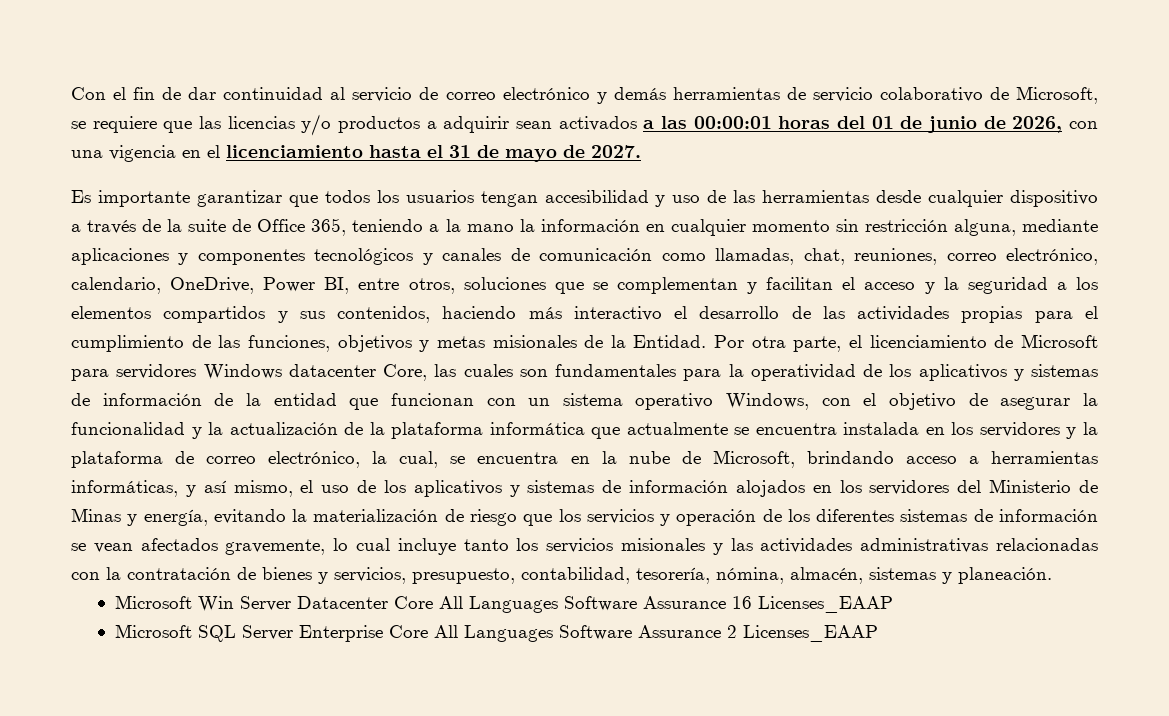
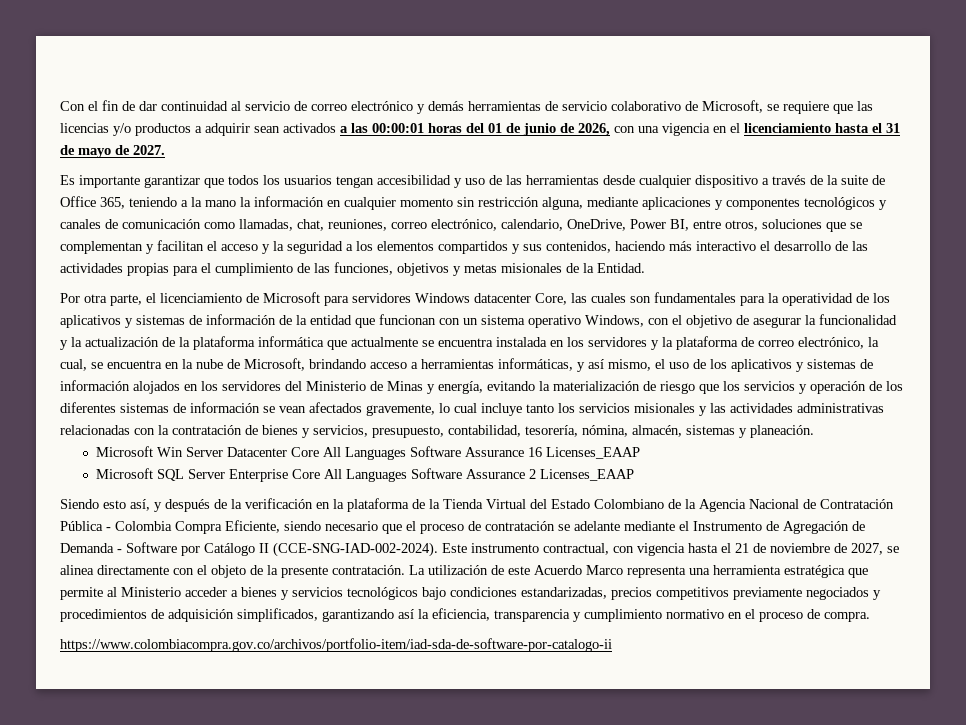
- Es importante garantizar que todos los usuarios tengan accesibilidad y uso de las herramientas desde cualquier dispositivo a través de la suite de Office 365, teniendo a la mano la información en cualquier momento sin restricción alguna, mediante aplicaciones y componentes tecnológicos y canales de comunicación como llamadas, chat, reuniones, correo electrónico, calendario, OneDrive, Power BI, entre otros, soluciones que se complementan y facilitan el acceso y la seguridad a los elementos compartidos y sus contenidos, haciendo más interactivo el desarrollo de las actividades propias para el cumplimiento de las funciones, objetivos y metas misionales de la Entidad. Por otra parte, el licenciamiento de Microsoft para servidores Windows datacenter Core, las cuales son fundamentales para la operatividad de los aplicativos y sistemas de información de la entidad que funcionan con un sistema operativo Windows, con el objetivo de asegurar la funcionalidad y la actualización de la plataforma informática que actualmente se encuentra instalada en los servidores y la plataforma de correo electrónico, la cual, se encuentra en la nube de Microsoft, brindando acceso a herramientas informáticas, y así mismo, el uso de los aplicativos y sistemas de información alojados en los servidores del Ministerio de Minas y energía, evitando la materialización de riesgo que los servicios y operación de los diferentes sistemas de información se vean afectados gravemente, lo cual incluye tanto los servicios misionales y las actividades administrativas relacionadas con la contratación de bienes y servicios, presupuesto, contabilidad, tesorería, nómina, almacén, sistemas y planeación.
+ Es importante garantizar que todos los usuarios tengan accesibilidad y uso de las herramientas desde cualquier dispositivo a través de la suite de Office 365, teniendo a la mano la información en cualquier momento sin restricción alguna, mediante aplicaciones y componentes tecnológicos y canales de comunicación como llamadas, chat, reuniones, correo electrónico, calendario, OneDrive, Power BI, entre otros, soluciones que se complementan y facilitan el acceso y la seguridad a los elementos compartidos y sus contenidos, haciendo más interactivo el desarrollo de las actividades propias para el cumplimiento de las funciones, objetivos y metas misionales de la Entidad.
+ Por otra parte, el licenciamiento de Microsoft para servidores Windows datacenter Core, las cuales son fundamentales para la operatividad de los aplicativos y sistemas de información de la entidad que funcionan con un sistema operativo Windows, con el objetivo de asegurar la funcionalidad y la actualización de la plataforma informática que actualmente se encuentra instalada en los servidores y la plataforma de correo electrónico, la cual, se encuentra en la nube de Microsoft, brindando acceso a herramientas informáticas, y así mismo, el uso de los aplicativos y sistemas de información alojados en los servidores del Ministerio de Minas y energía, evitando la materialización de riesgo que los servicios y operación de los diferentes sistemas de información se vean afectados gravemente, lo cual incluye tanto los servicios misionales y las actividades administrativas relacionadas con la contratación de bienes y servicios, presupuesto, contabilidad, tesorería, nómina, almacén, sistemas y planeación.
+ Siendo esto así, y después de la verificación en la plataforma de la Tienda Virtual del Estado Colombiano de la Agencia Nacional de Contratación Pública - Colombia Compra Eficiente, siendo necesario que el proceso de contratación se adelante mediante el Instrumento de Agregación de Demanda - Software por Catálogo II (CCE-SNG-IAD-002-2024). Este instrumento contractual, con vigencia hasta el 21 de noviembre de 2027, se alinea directamente con el objeto de la presente contratación. La utilización de este Acuerdo Marco representa una herramienta estratégica que permite al Ministerio acceder a bienes y servicios tecnológicos bajo condiciones estandarizadas, precios competitivos previamente negociados y procedimientos de adquisición simplificados, garantizando así la eficiencia, transparencia y cumplimiento normativo en el proceso de compra.
+ https://www.colombiacompra.gov.co/archivos/portfolio-item/iad-sda-de-software-por-catalogo-ii

